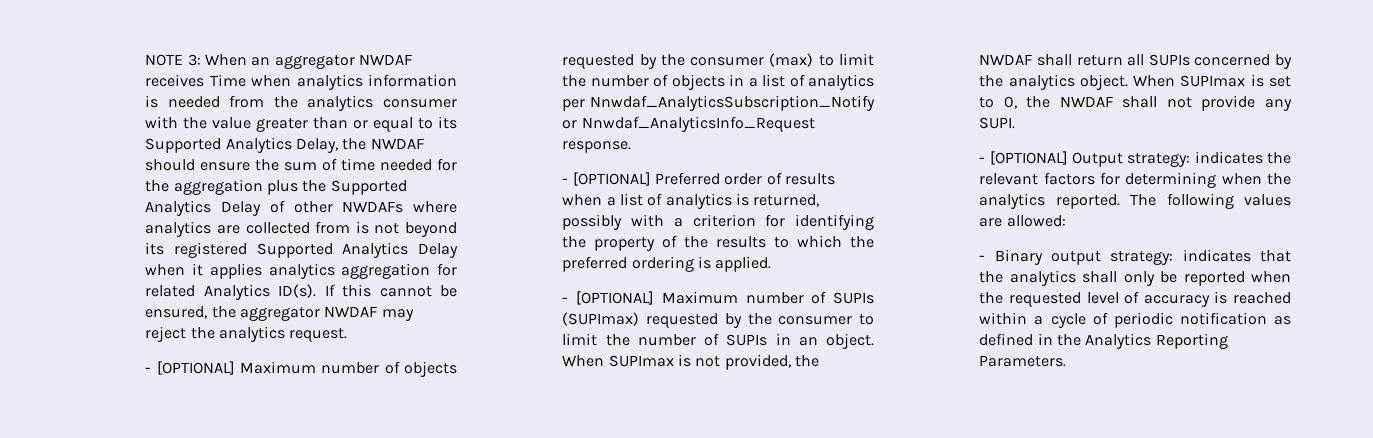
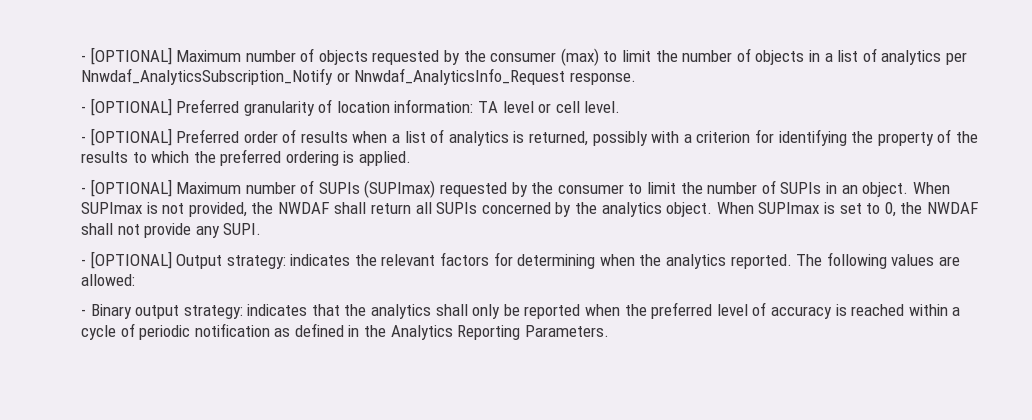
- NOTE 3: When an aggregator NWDAF receives Time when analytics information is needed from the analytics consumer with the value greater than or equal to its Supported Analytics Delay, the NWDAF should ensure the sum of time needed for the aggregation plus the Supported Analytics Delay of other NWDAFs where analytics are collected from is not beyond its registered Supported Analytics Delay when it applies analytics aggregation for related Analytics ID(s). If this cannot be ensured, the aggregator NWDAF may reject the analytics request.
+ - [OPTIONAL] Preferred granularity of location information: TA level or cell level.
- - Binary output strategy: indicates that the analytics shall only be reported when the requested level of accuracy is reached within a cycle of periodic notification as defined in the Analytics Reporting Parameters.
+ - Binary output strategy: indicates that the analytics shall only be reported when the preferred level of accuracy is reached within a cycle of periodic notification as defined in the Analytics Reporting Parameters.

